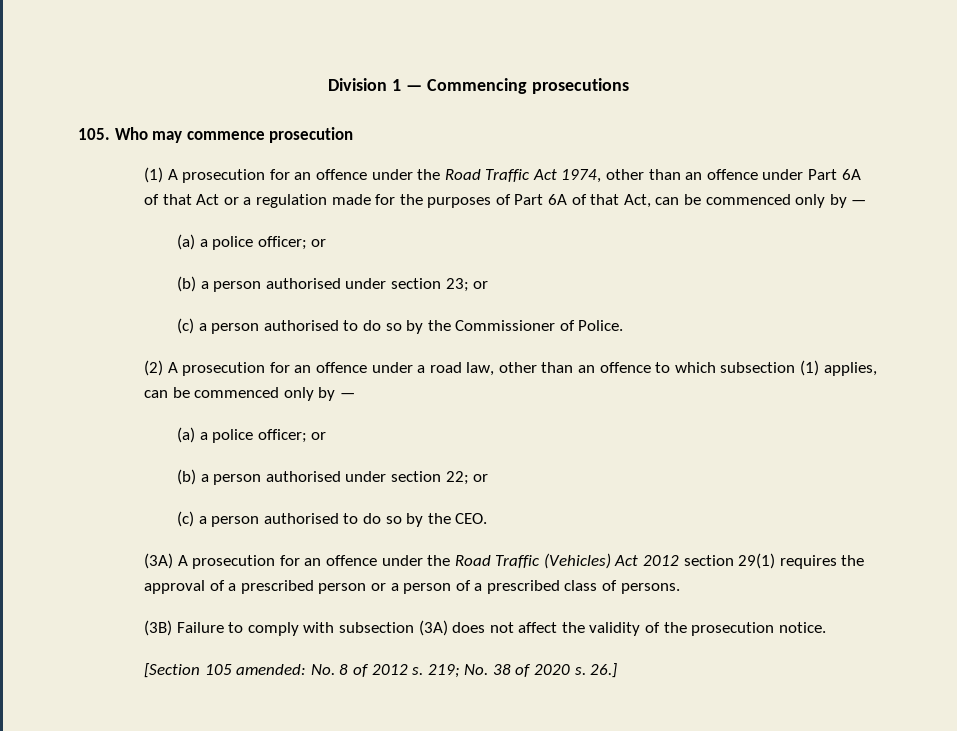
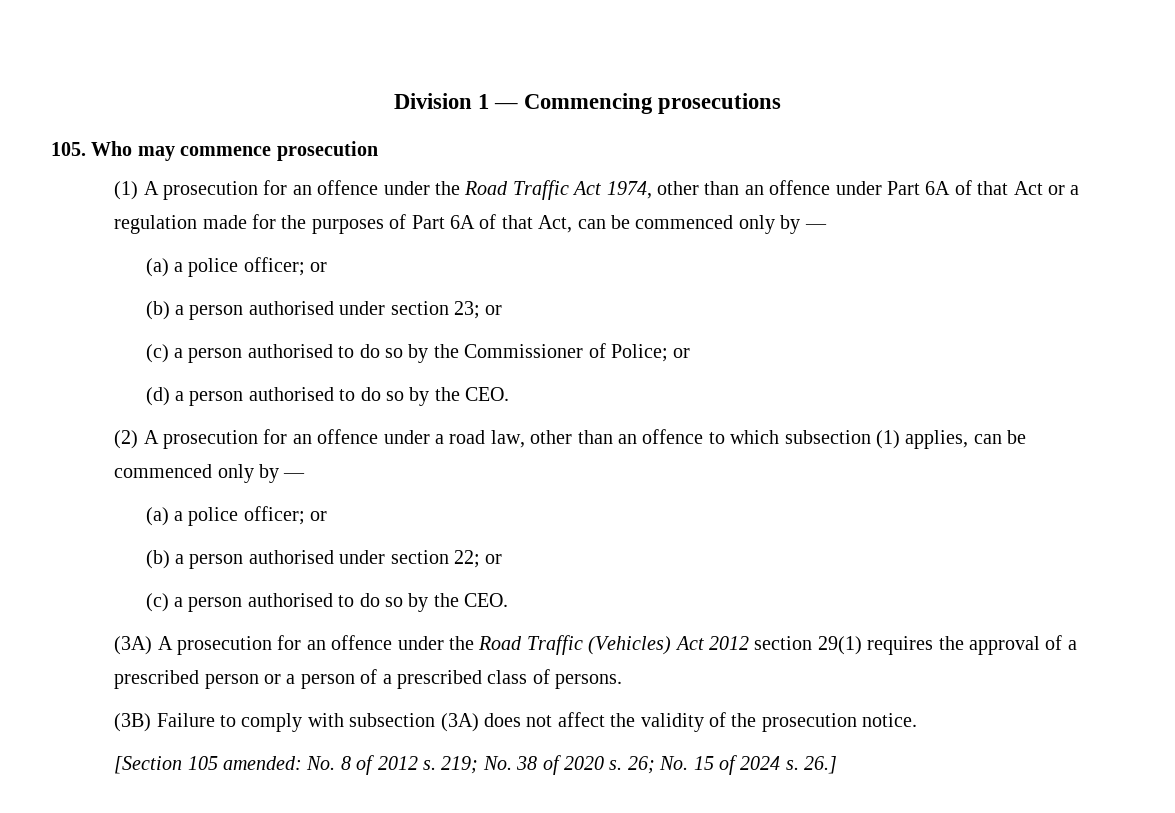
- (c) a person authorised to do so by the Commissioner of Police.
+ (c) a person authorised to do so by the Commissioner of Police; or
+ (d) a person authorised to do so by the CEO.
+ 26; No. 15 of 2024 s.

